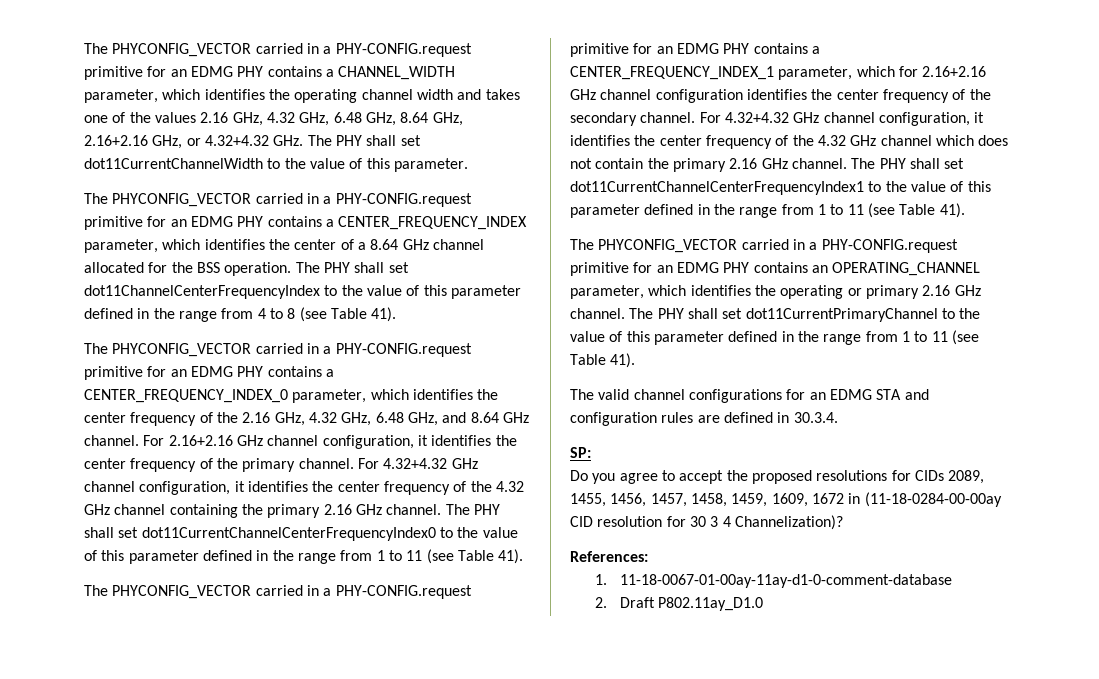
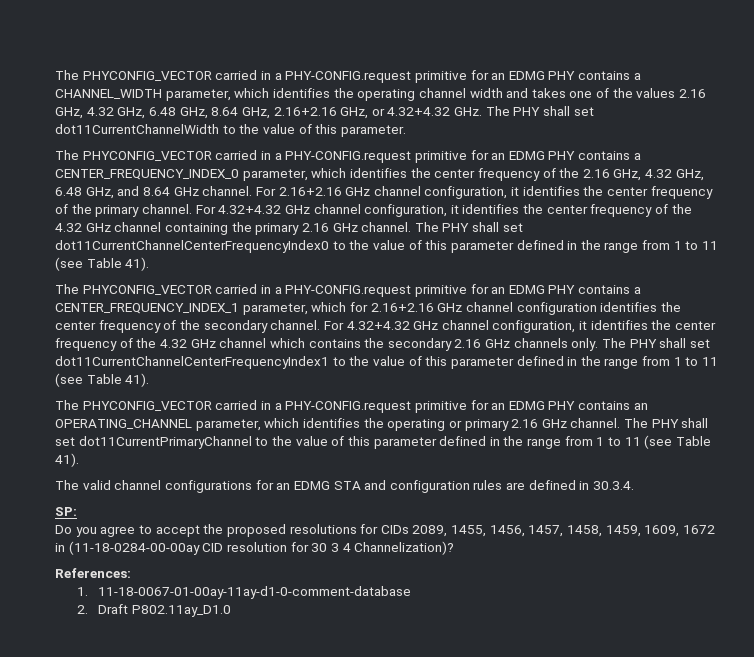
- The PHYCONFIG_VECTOR carried in a PHY-CONFIG.request primitive for an EDMG PHY contains a CENTER_FREQUENCY_INDEX parameter, which identifies the center of a 8.64 GHz channel allocated for the BSS operation. The PHY shall set dot11ChannelCenterFrequencyIndex to the value of this parameter defined in the range from 4 to 8 (see Table 41).
- For 4.32+4.32 GHz channel configuration, it identifies the center frequency of the 4.32 GHz channel which does not contain the primary 2.16 GHz channel.
+ For 4.32+4.32 GHz channel configuration, it identifies the center frequency of the 4.32 GHz channel which contains the secondary 2.16 GHz channels only.

